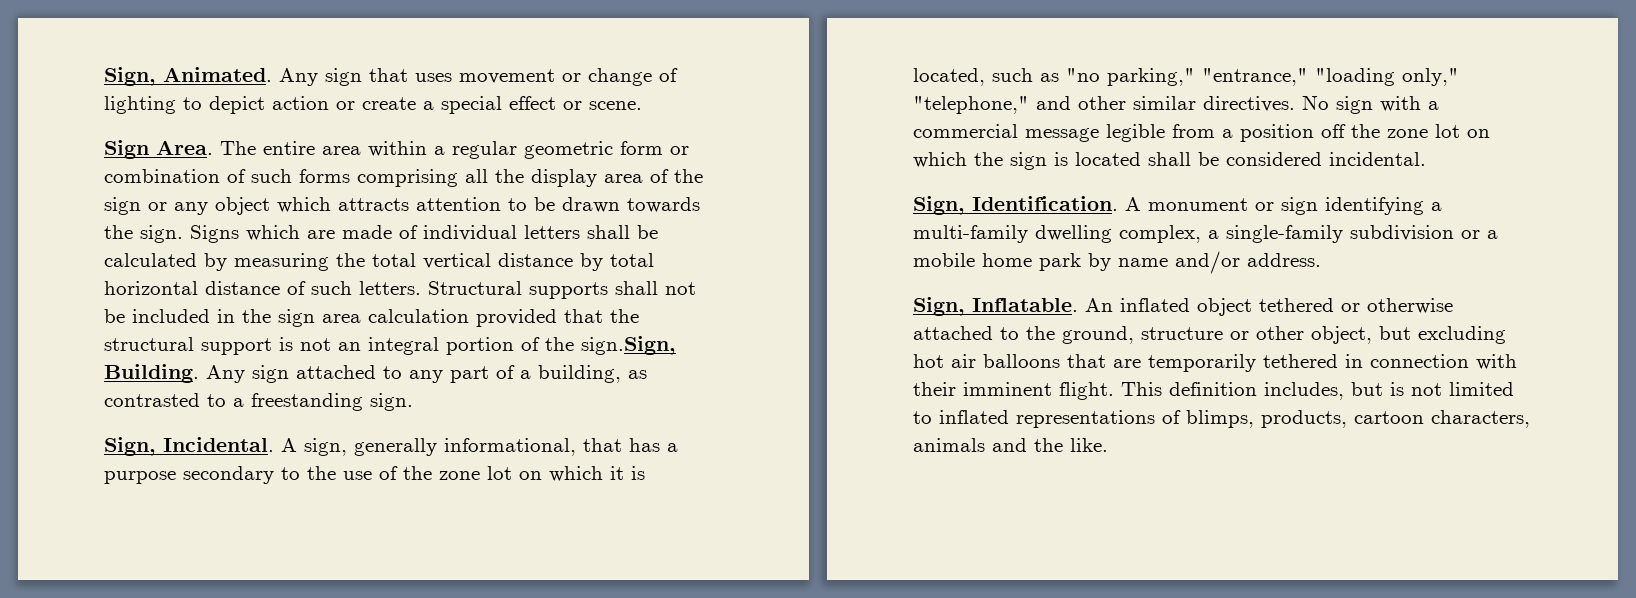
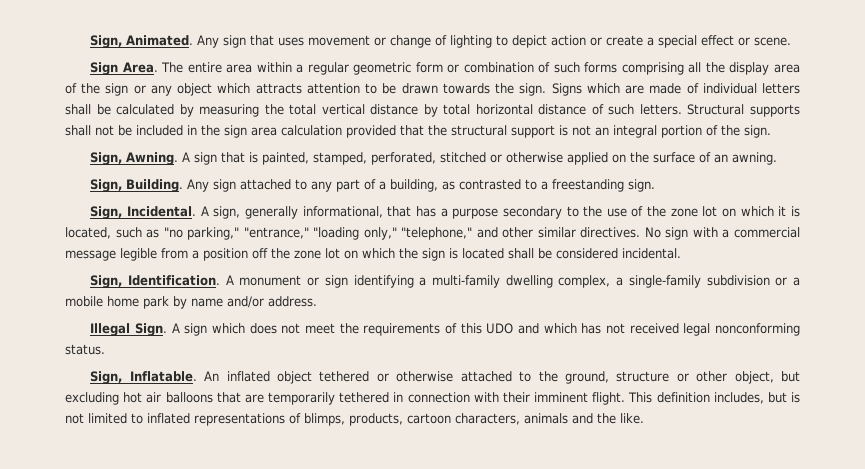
- Structural supports shall not be included in the sign area calculation provided that the structural support is not an integral portion of the sign.Sign, Building.
+ Structural supports shall not be included in the sign area calculation provided that the structural support is not an integral portion of the sign.
+ Sign, Awning. A sign that is painted, stamped, perforated, stitched or otherwise applied on the surface of an awning.
+ Sign, Building.
+ Illegal Sign. A sign which does not meet the requirements of this UDO and which has not received legal nonconforming status.

